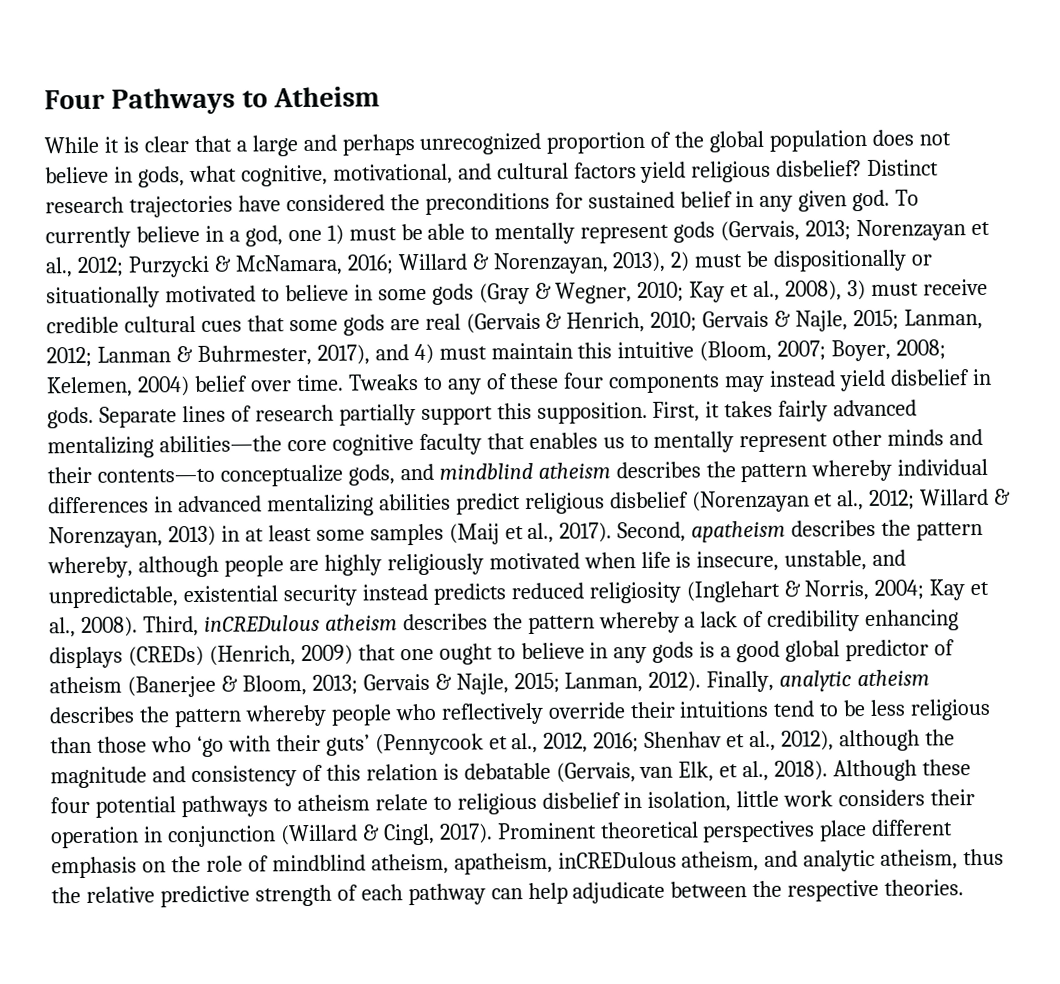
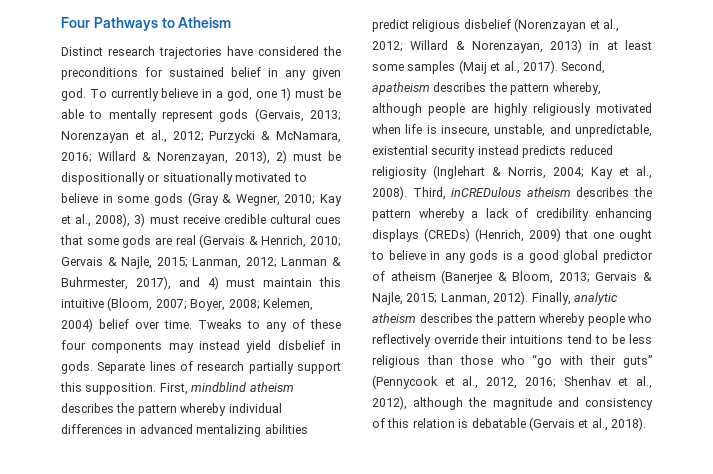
- While it is clear that a large and perhaps unrecognized proportion of the global population does not believe in gods, what cognitive, motivational, and cultural factors yield religious disbelief?
- First, it takes fairly advanced mentalizing abilities—the core cognitive faculty that enables us to mentally represent other minds and their contents—to conceptualize gods, and mindblind atheism describes the pattern whereby individual differences in advanced mentalizing abilities predict religious disbelief (Norenzayan et al., 2012; Willard & Norenzayan, 2013) in at least some samples (Maij et al., 2017).
+ First, mindblind atheism describes the pattern whereby individual differences in advanced mentalizing abilities predict religious disbelief (Norenzayan et al., 2012; Willard & Norenzayan, 2013) in at least some samples (Maij et al., 2017).
- Finally, analytic atheism describes the pattern whereby people who reflectively override their intuitions tend to be less religious than those who ‘go with their guts’ (Pennycook et al., 2012, 2016; Shenhav et al., 2012), although the magnitude and consistency of this relation is debatable (Gervais, van Elk, et al., 2018). Although these four potential pathways to atheism relate to religious disbelief in isolation, little work considers their operation in conjunction (Willard & Cingl, 2017). Prominent theoretical perspectives place different emphasis on the role of mindblind atheism, apatheism, inCREDulous atheism, and analytic atheism, thus the relative predictive strength of each pathway can help adjudicate between the respective theories.
+ Finally, analytic atheism describes the pattern whereby people who reflectively override their intuitions tend to be less religious than those who “go with their guts” (Pennycook et al., 2012, 2016; Shenhav et al., 2012), although the magnitude and consistency of this relation is debatable (Gervais et al., 2018).

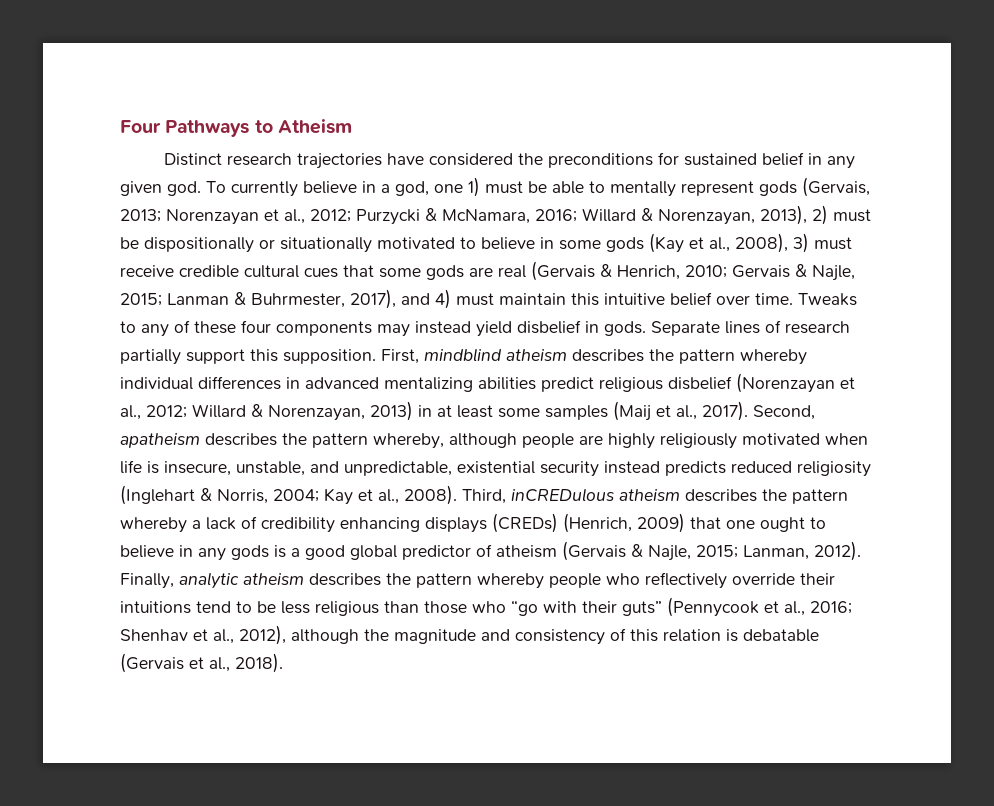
- Willard & Norenzayan, 2013), 2) must be dispositionally or situationally motivated to believe in some gods (Gray & Wegner, 2010; Kay et al., 2008), 3) must receive credible cultural cues that some gods are real (Gervais & Henrich, 2010;
+ Willard & Norenzayan, 2013), 2) must be dispositionally or situationally motivated to believe in some gods (Kay et al., 2008), 3) must receive credible cultural cues that some gods are real (Gervais & Henrich, 2010;
- Lanman, 2012;
- Lanman & Buhrmester, 2017), and 4) must maintain this intuitive (Bloom, 2007; Boyer, 2008; Kelemen, 2004) belief over time.
+ Lanman & Buhrmester, 2017), and 4) must maintain this intuitive belief over time.
- Third, inCREDulous atheism describes the pattern whereby a lack of credibility enhancing displays (CREDs) (Henrich, 2009) that one ought to believe in any gods is a good global predictor of atheism (Banerjee & Bloom, 2013; Gervais & Najle, 2015; Lanman, 2012).
+ Third, inCREDulous atheism describes the pattern whereby a lack of credibility enhancing displays (CREDs) (Henrich, 2009) that one ought to believe in any gods is a good global predictor of atheism (Gervais & Najle, 2015; Lanman, 2012).
- Finally, analytic atheism describes the pattern whereby people who reflectively override their intuitions tend to be less religious than those who “go with their guts” (Pennycook et al., 2012, 2016; Shenhav et al., 2012), although the magnitude and consistency of this relation is debatable (Gervais et al., 2018).
+ Finally, analytic atheism describes the pattern whereby people who reflectively override their intuitions tend to be less religious than those who “go with their guts” (Pennycook et al., 2016; Shenhav et al., 2012), although the magnitude and consistency of this relation is debatable (Gervais et al., 2018).

